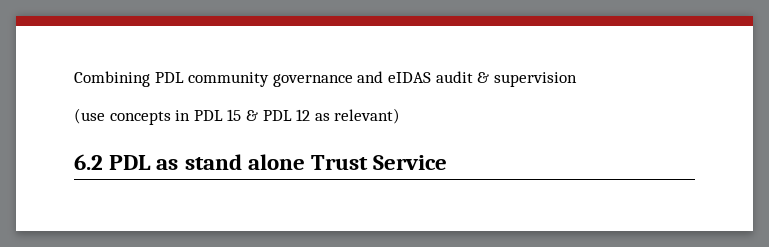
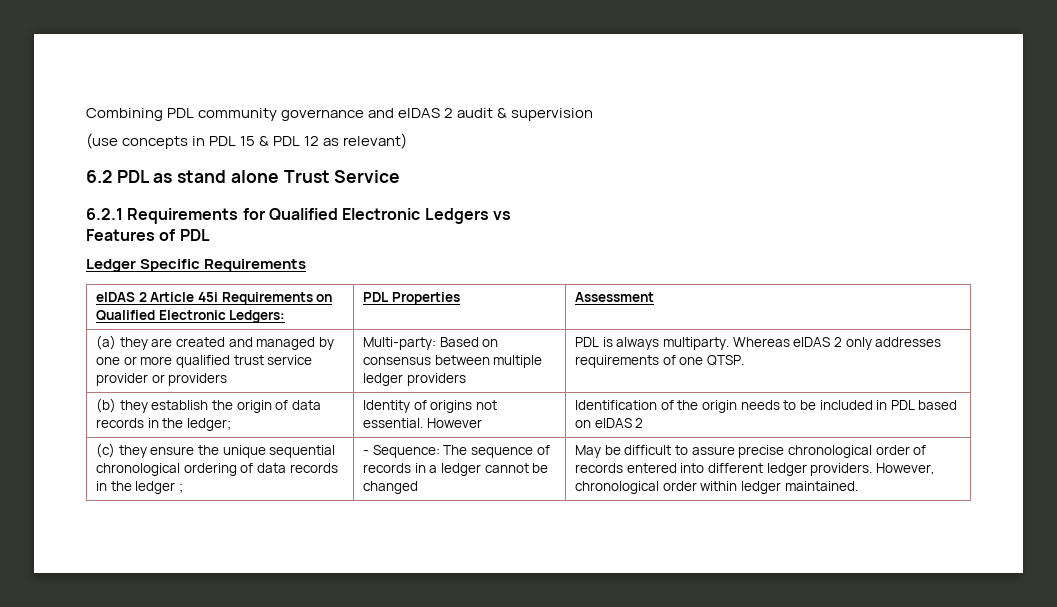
- Combining PDL community governance and eIDAS audit & supervision
+ Combining PDL community governance and eIDAS 2 audit & supervision
+ 6.2.1 Requirements for Qualified Electronic Ledgers vs
+ Features of PDL
+ Ledger Specific Requirements
+ eIDAS 2 Article 45i Requirements on Qualified Electronic Ledgers: | PDL Properties | Assessment
+ (a) they are created and managed by one or more qualified trust service provider or providers | Multi-party: Based on consensus between multiple ledger providers | PDL is always multiparty. Whereas eIDAS 2 only addresses requirements of one QTSP.
+ (b) they establish the origin of data records in the ledger; | Identity of origins not essential. However | Identification of the origin needs to be included in PDL based on eIDAS 2
+ (c) they ensure the unique sequential chronological ordering of data records in the ledger ; | - Sequence: The sequence of records in a ledger cannot be changed | May be difficult to assure precise chronological order of records entered into different ledger providers. However, chronological order within ledger maintained.

